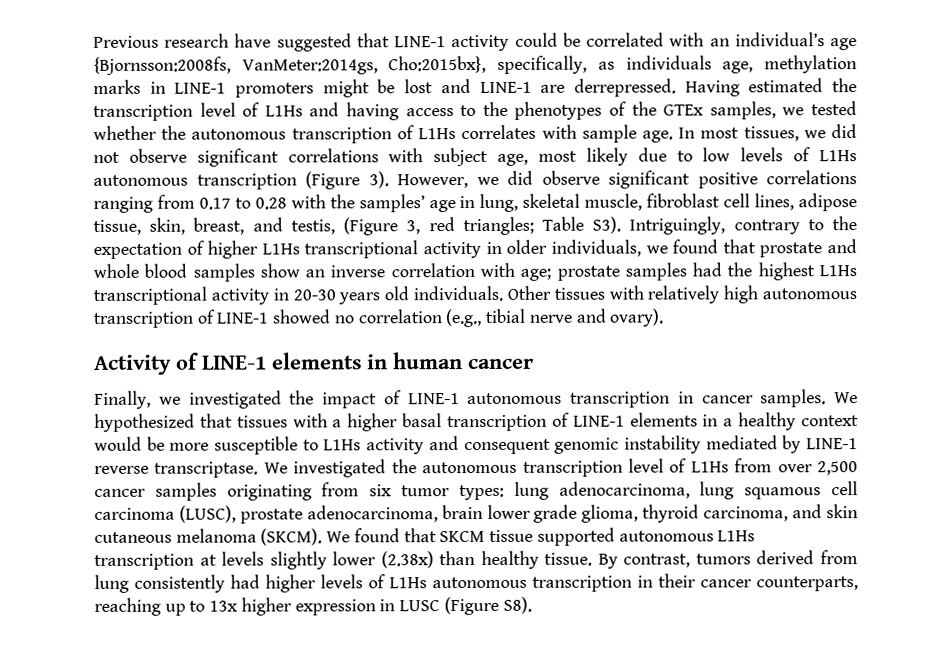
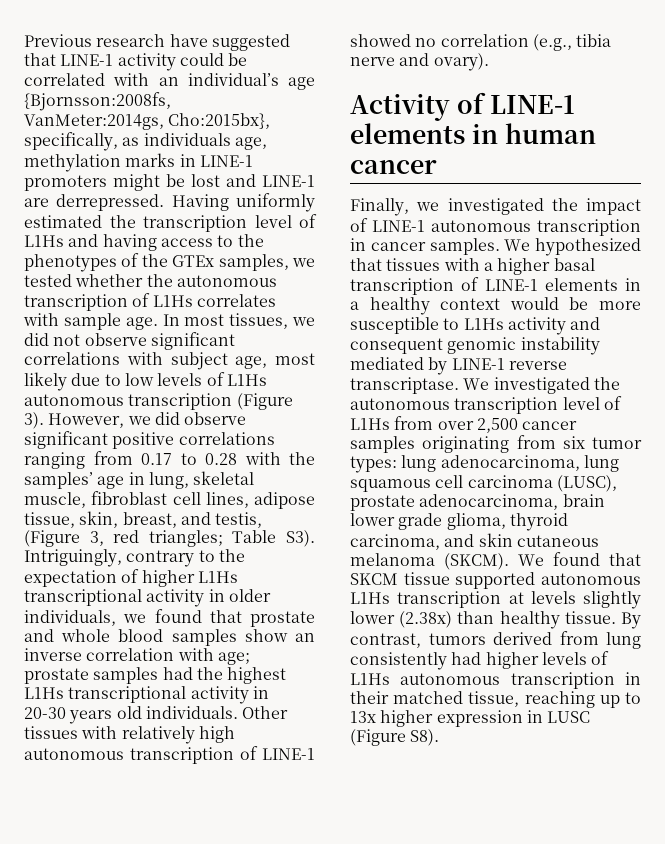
- Having estimated the transcription level of L1Hs and having access to the phenotypes of the GTEx samples, we tested whether the autonomous transcription of L1Hs correlates with sample age.
+ Having uniformly estimated the transcription level of L1Hs and having access to the phenotypes of the GTEx samples, we tested whether the autonomous transcription of L1Hs correlates with sample age.
- Other tissues with relatively high autonomous transcription of LINE-1 showed no correlation (e.g., tibial nerve and ovary).
+ Other tissues with relatively high autonomous transcription of LINE-1 showed no correlation (e.g., tibia nerve and ovary).
- By contrast, tumors derived from lung consistently had higher levels of L1Hs autonomous transcription in their cancer counterparts, reaching up to 13x higher expression in LUSC (Figure S8).
+ By contrast, tumors derived from lung consistently had higher levels of L1Hs autonomous transcription in their matched tissue, reaching up to 13x higher expression in LUSC (Figure S8).

